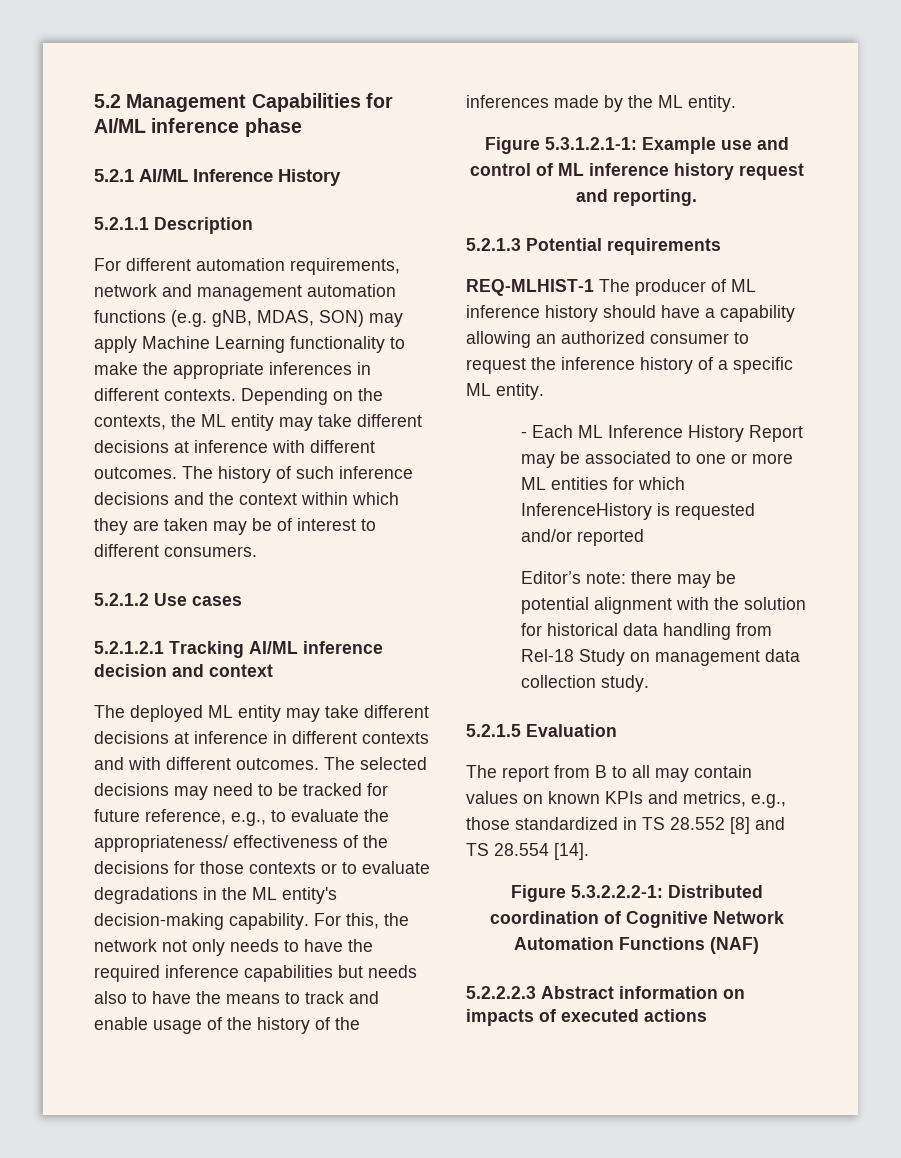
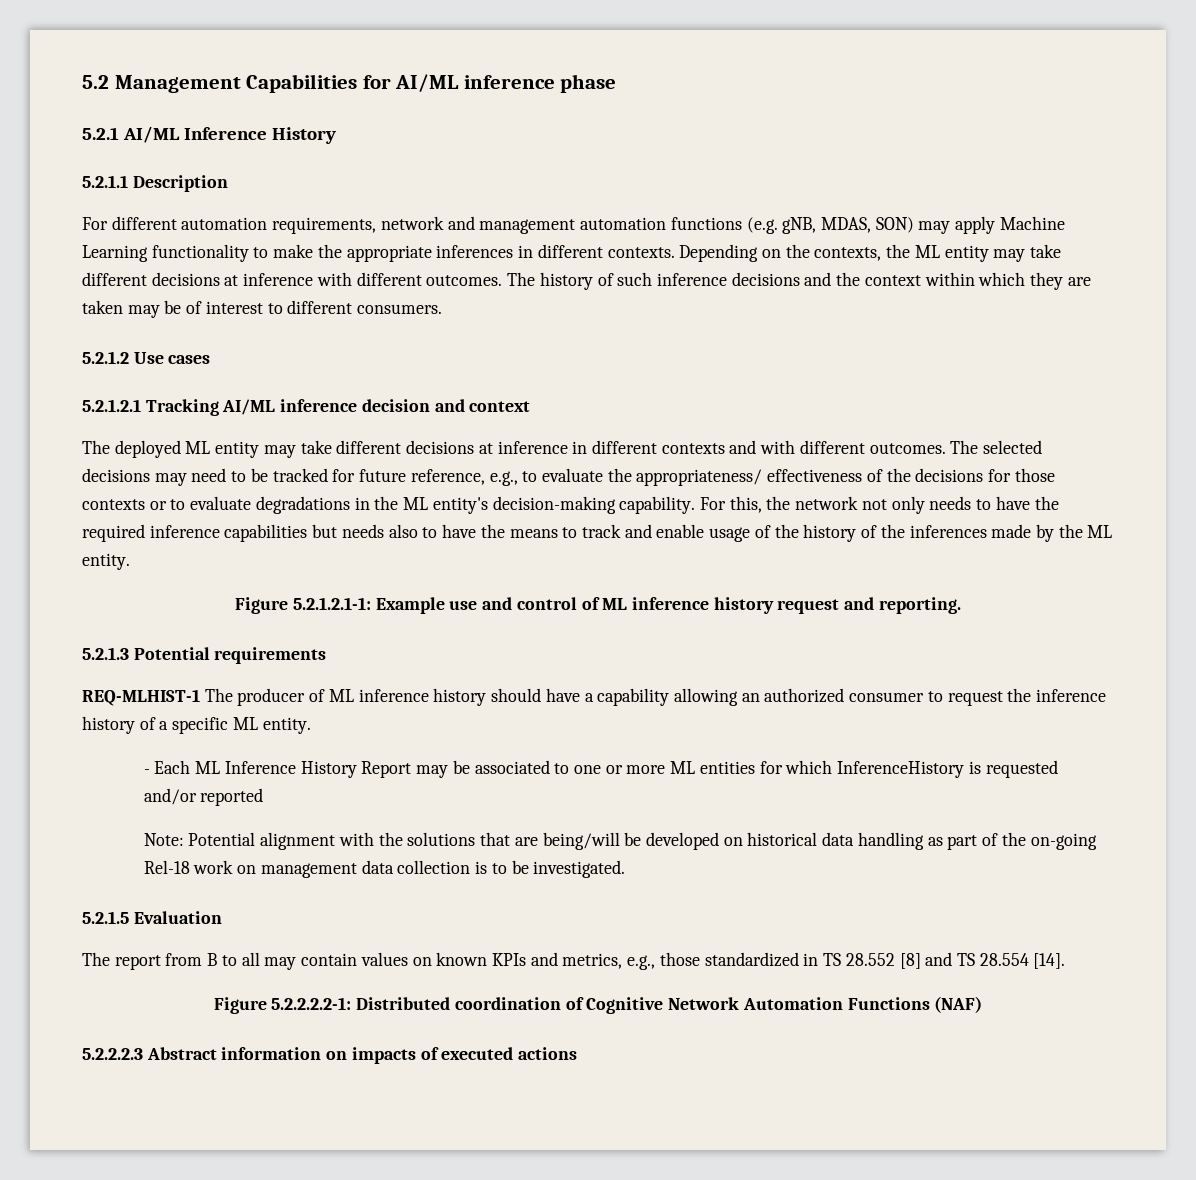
- Figure 5.3.1.2.1-1: Example use and control of ML inference history request and reporting.
+ Figure 5.2.1.2.1-1: Example use and control of ML inference history request and reporting.
- Editor’s note: there may be potential alignment with the solution for historical data handling from Rel-18 Study on management data collection study.
+ Note: Potential alignment with the solutions that are being/will be developed on historical data handling as part of the on-going Rel-18 work on management data collection is to be investigated.
- Figure 5.3.2.2.2-1: Distributed coordination of Cognitive Network Automation Functions (NAF)
+ Figure 5.2.2.2.2-1: Distributed coordination of Cognitive Network Automation Functions (NAF)

